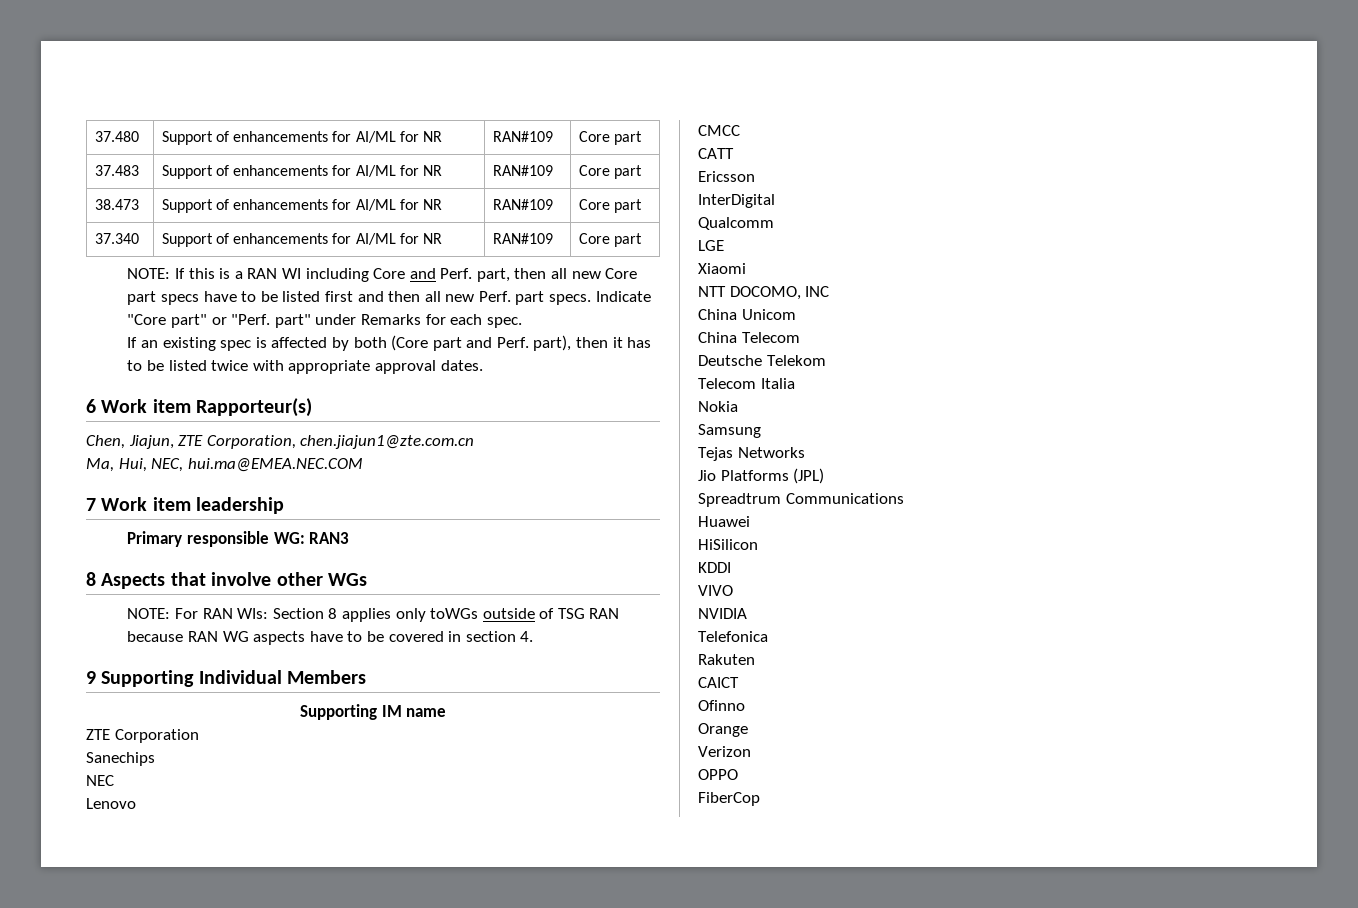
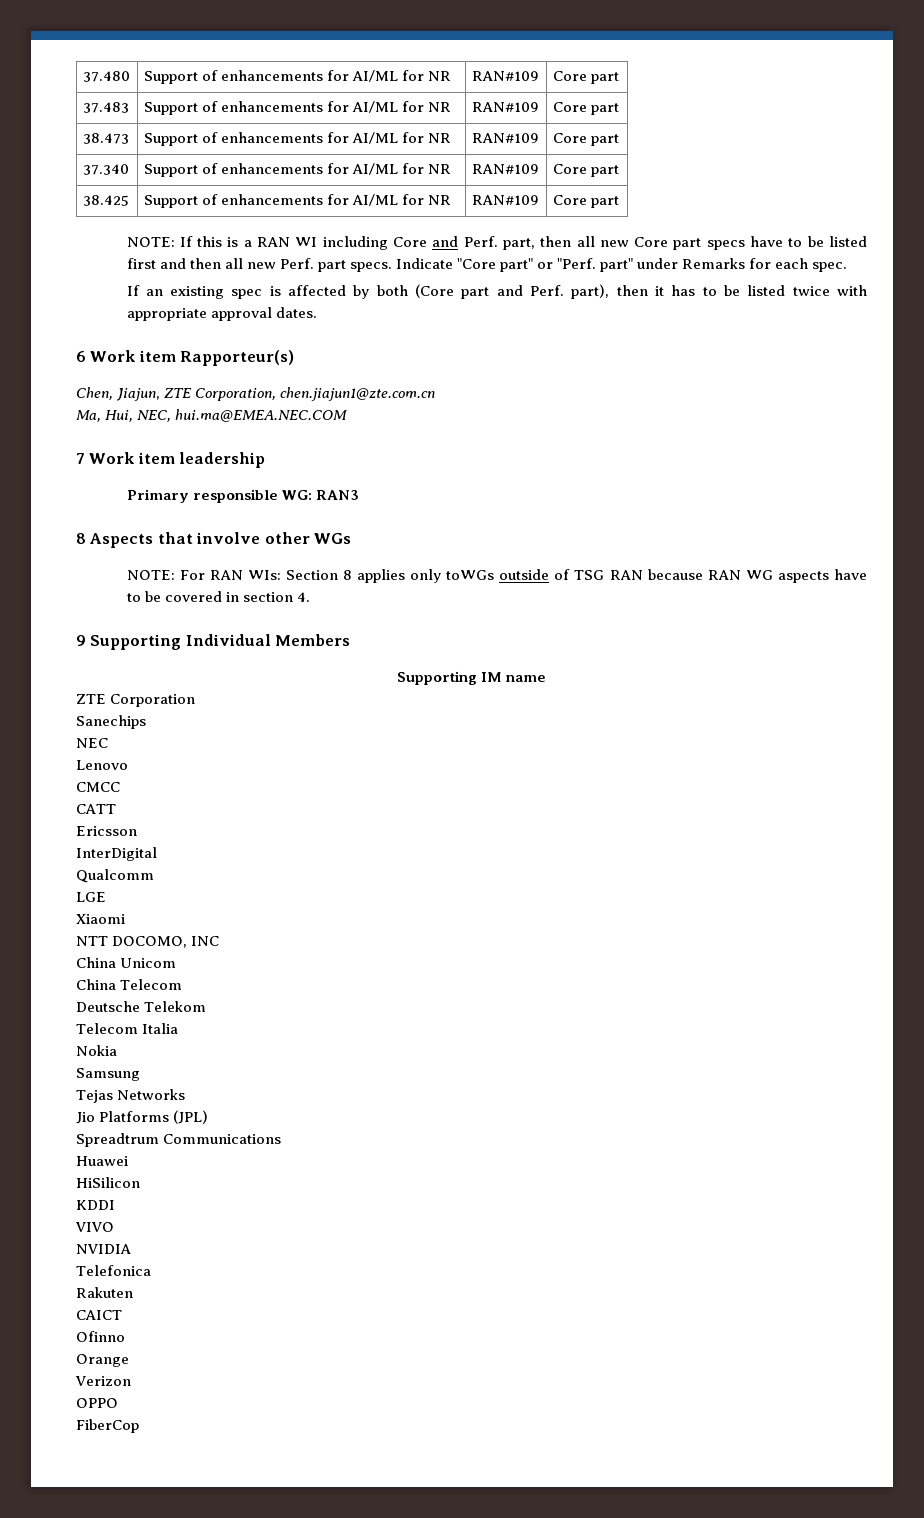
+ 38.425 | Support of enhancements for AI/ML for NR | RAN#109 | Core part

